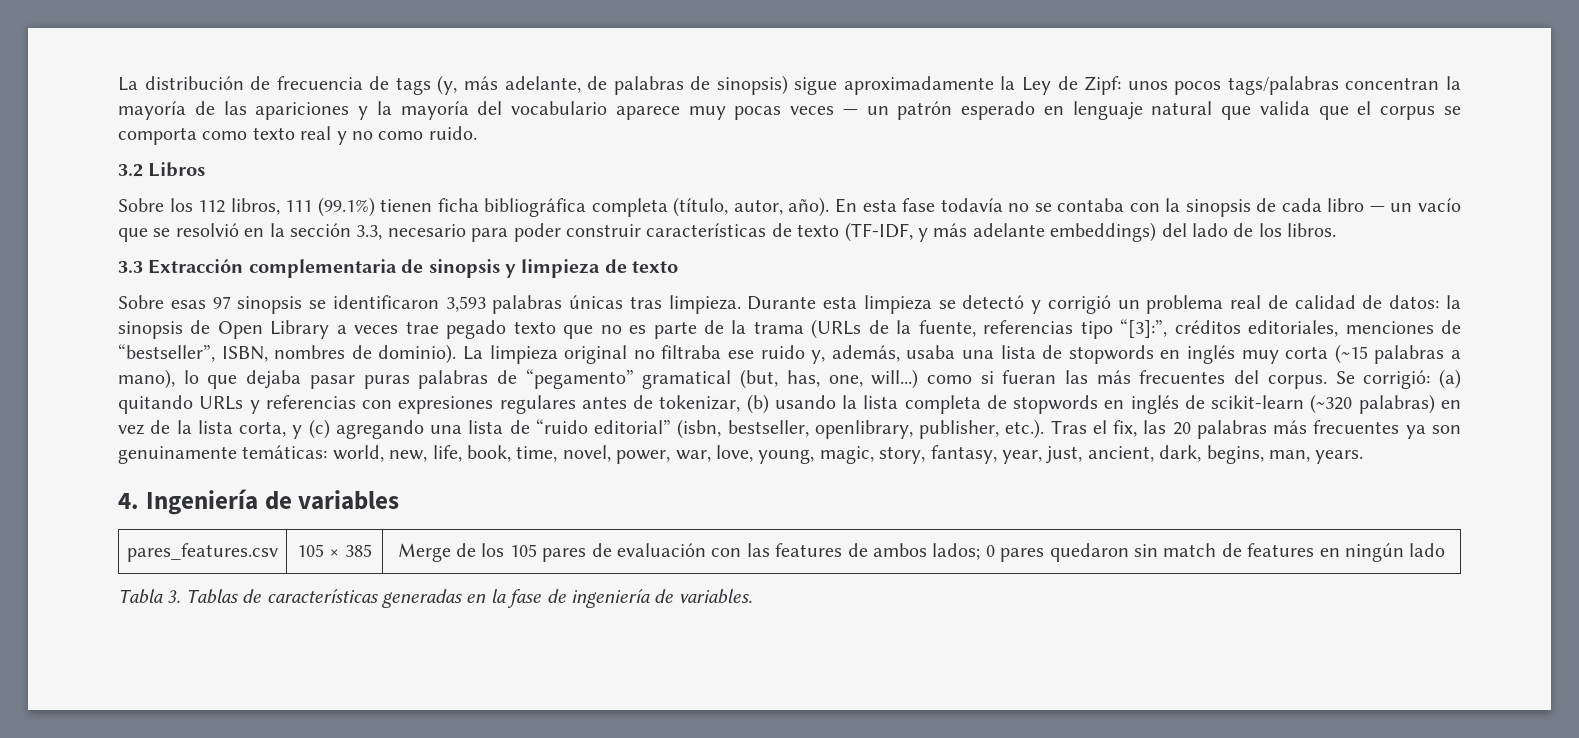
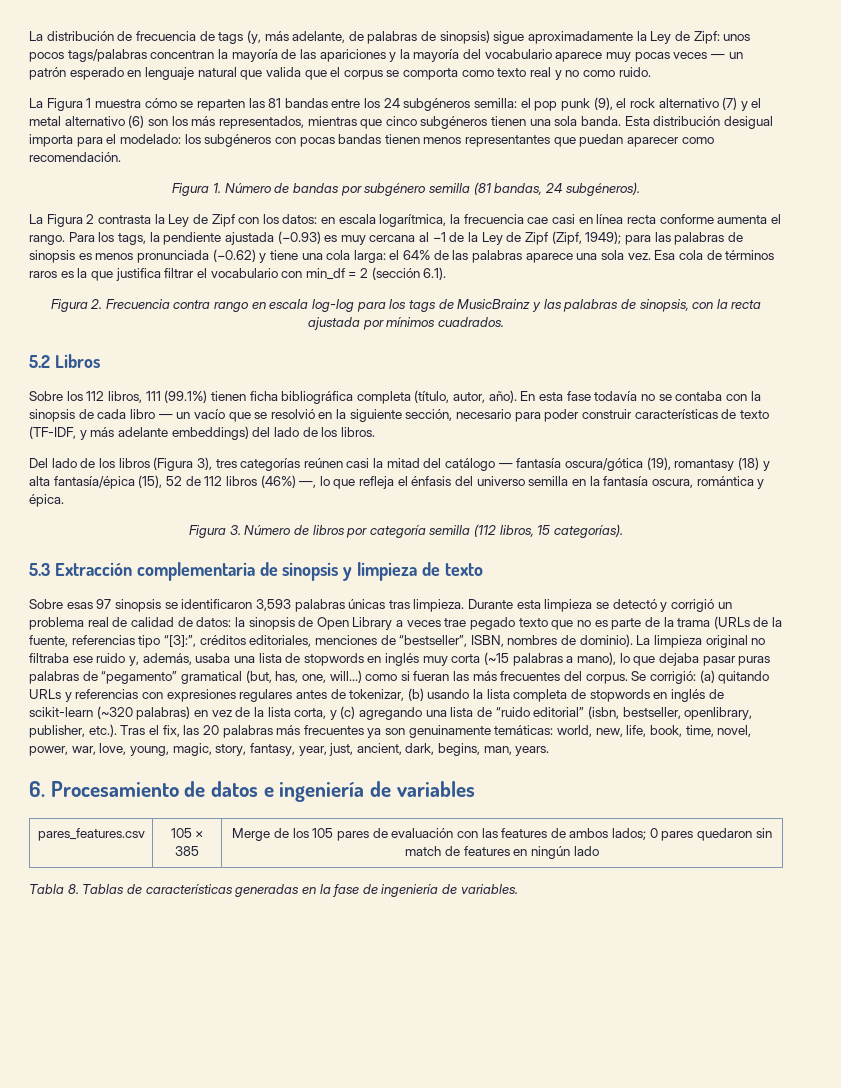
- 3.2 Libros
+ La Figura 1 muestra cómo se reparten las 81 bandas entre los 24 subgéneros semilla: el pop punk (9), el rock alternativo (7) y el metal alternativo (6) son los más representados, mientras que cinco subgéneros tienen una sola banda. Esta distribución desigual importa para el modelado: los subgéneros con pocas bandas tienen menos representantes que puedan aparecer como recomendación.
+ Figura 1. Número de bandas por subgénero semilla (81 bandas, 24 subgéneros).
+ La Figura 2 contrasta la Ley de Zipf con los datos: en escala logarítmica, la frecuencia cae casi en línea recta conforme aumenta el rango. Para los tags, la pendiente ajustada (−0.93) es muy cercana al −1 de la Ley de Zipf (Zipf, 1949); para las palabras de sinopsis es menos pronunciada (−0.62) y tiene una cola larga: el 64% de las palabras aparece una sola vez. Esa cola de términos raros es la que justifica filtrar el vocabulario con min_df = 2 (sección 6.1).
+ Figura 2. Frecuencia contra rango en escala log-log para los tags de MusicBrainz y las palabras de sinopsis, con la recta ajustada por mínimos cuadrados.
+ 5.2 Libros
- En esta fase todavía no se contaba con la sinopsis de cada libro — un vacío que se resolvió en la sección 3.3, necesario para poder construir características de texto (TF-IDF, y más adelante embeddings) del lado de los libros.
+ En esta fase todavía no se contaba con la sinopsis de cada libro — un vacío que se resolvió en la siguiente sección, necesario para poder construir características de texto (TF-IDF, y más adelante embeddings) del lado de los libros.
- 3.3 Extracción complementaria de sinopsis y limpieza de texto
+ Del lado de los libros (Figura 3), tres categorías reúnen casi la mitad del catálogo — fantasía oscura/gótica (19), romantasy (18) y alta fantasía/épica (15), 52 de 112 libros (46%) —, lo que refleja el énfasis del universo semilla en la fantasía oscura, romántica y épica.
+ Figura 3. Número de libros por categoría semilla (112 libros, 15 categorías).
+ 5.3 Extracción complementaria de sinopsis y limpieza de texto
- 4. Ingeniería de variables
+ 6. Procesamiento de datos e ingeniería de variables
- Tabla 3. Tablas de características generadas en la fase de ingeniería de variables.
+ Tabla 8. Tablas de características generadas en la fase de ingeniería de variables.

